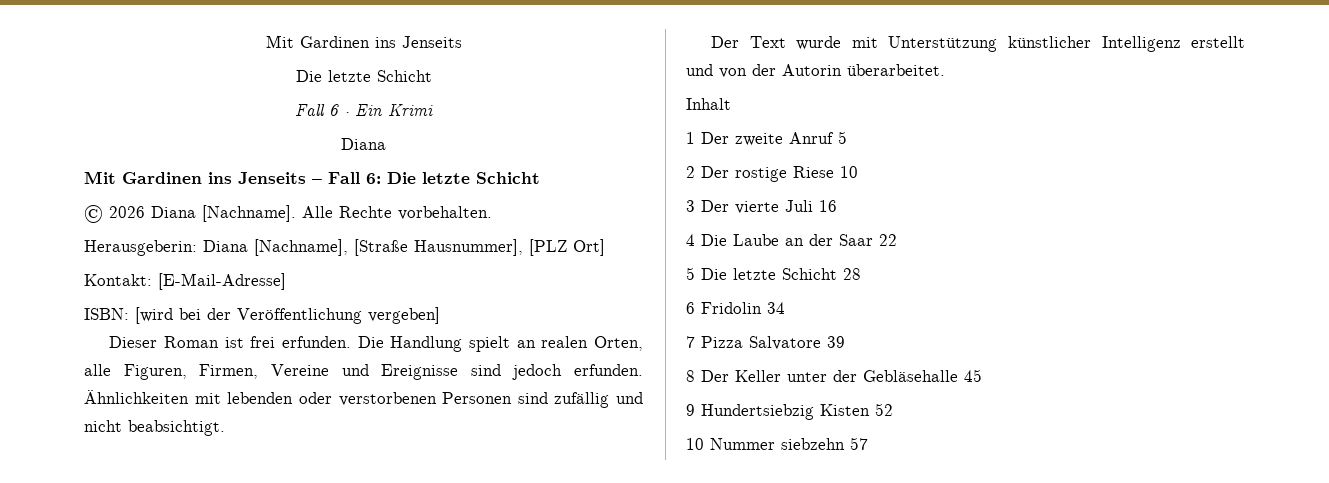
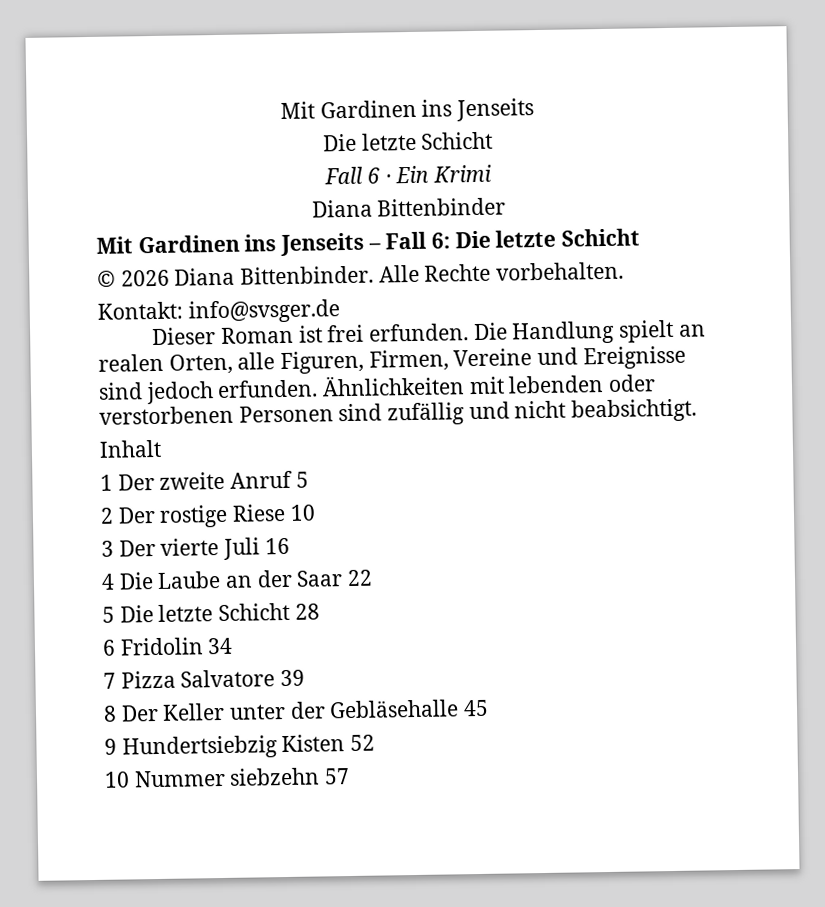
  Fall 6 · Ein Krimi
- Diana
+ Diana Bittenbinder
- © 2026 Diana [Nachname].
+ © 2026 Diana Bittenbinder.
- Herausgeberin: Diana [Nachname], [Straße Hausnummer], [PLZ Ort]
- Kontakt: [E-Mail-Adresse]
- ISBN: [wird bei der Veröffentlichung vergeben]
+ Kontakt: info@svsger.de
- Der Text wurde mit Unterstützung künstlicher Intelligenz erstellt und von der Autorin überarbeitet.

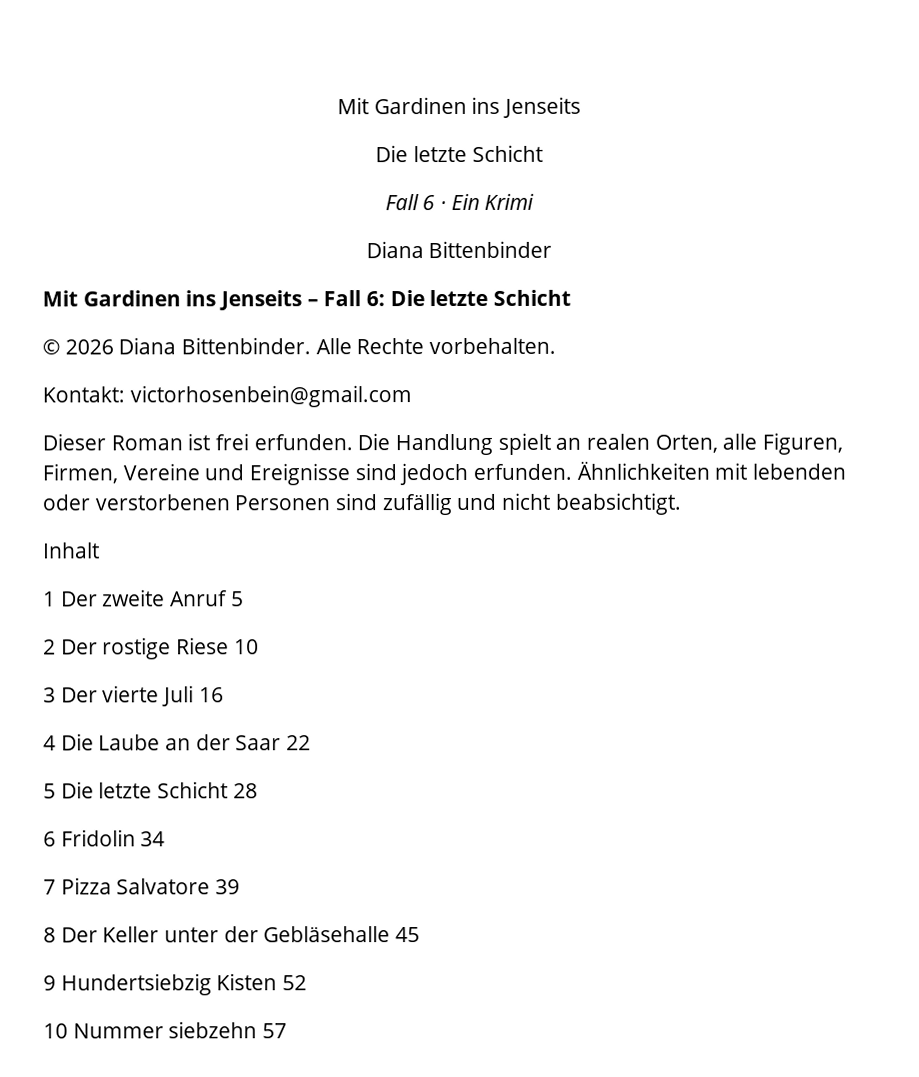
- Kontakt: info@svsger.de
+ Kontakt: victorhosenbein@gmail.com

